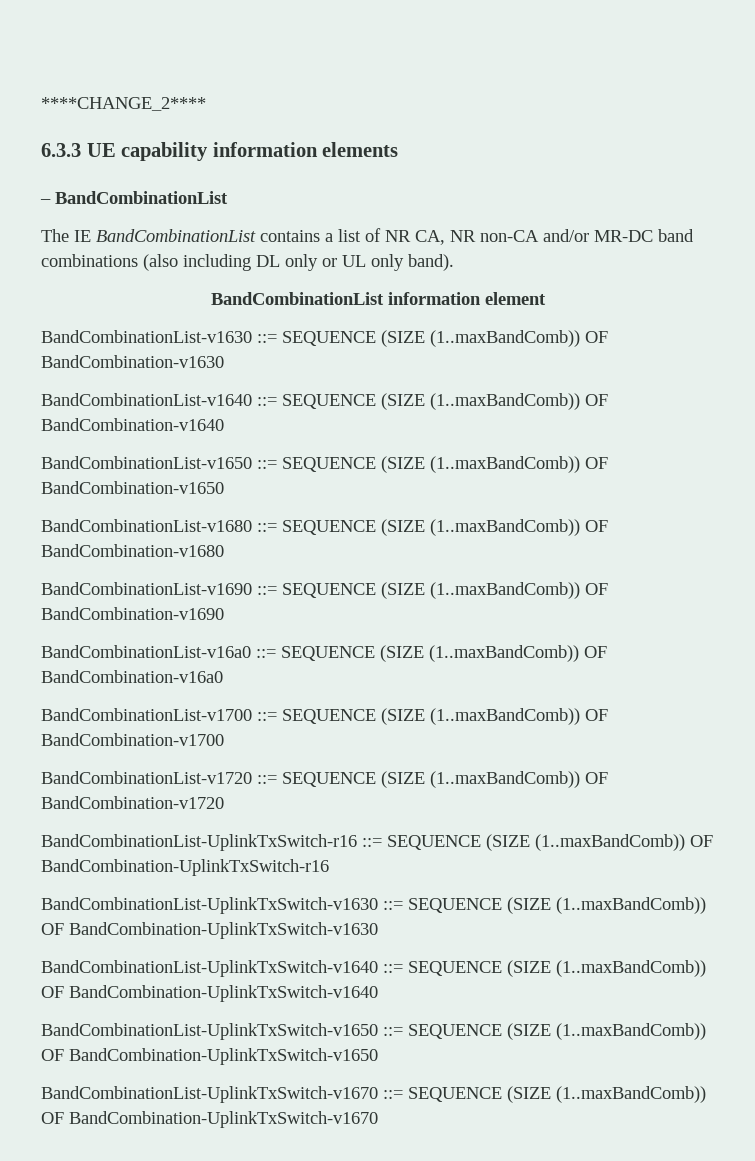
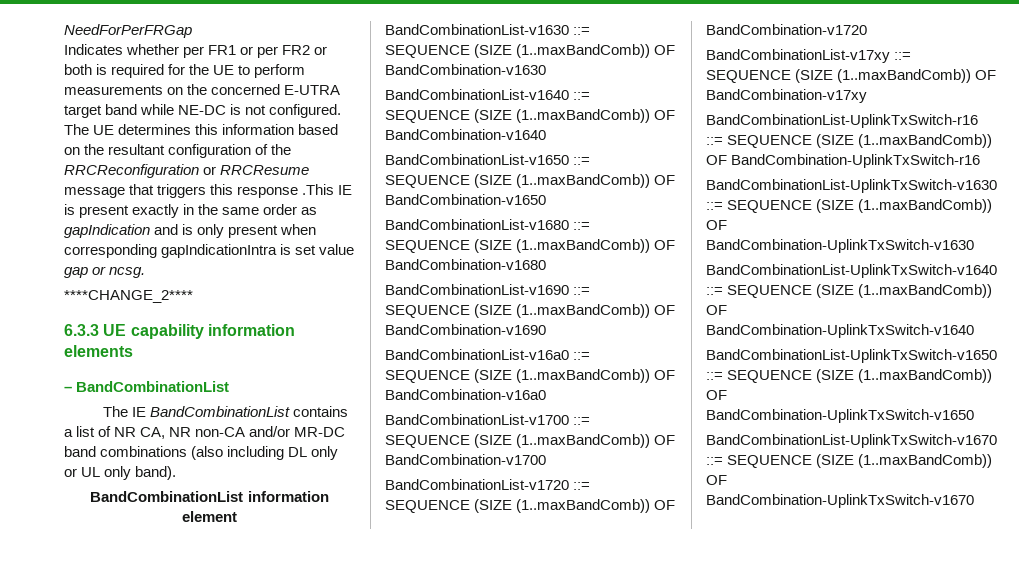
+ NeedForPerFRGap
+ Indicates whether per FR1 or per FR2 or both is required for the UE to perform measurements on the concerned E-UTRA target band while NE-DC is not configured. The UE determines this information based on the resultant configuration of the RRCReconfiguration or RRCResume message that triggers this response .This IE is present exactly in the same order as gapIndication and is only present when corresponding gapIndicationIntra is set value gap or ncsg.
+ BandCombinationList-v17xy ::= SEQUENCE (SIZE (1..maxBandComb)) OF BandCombination-v17xy

